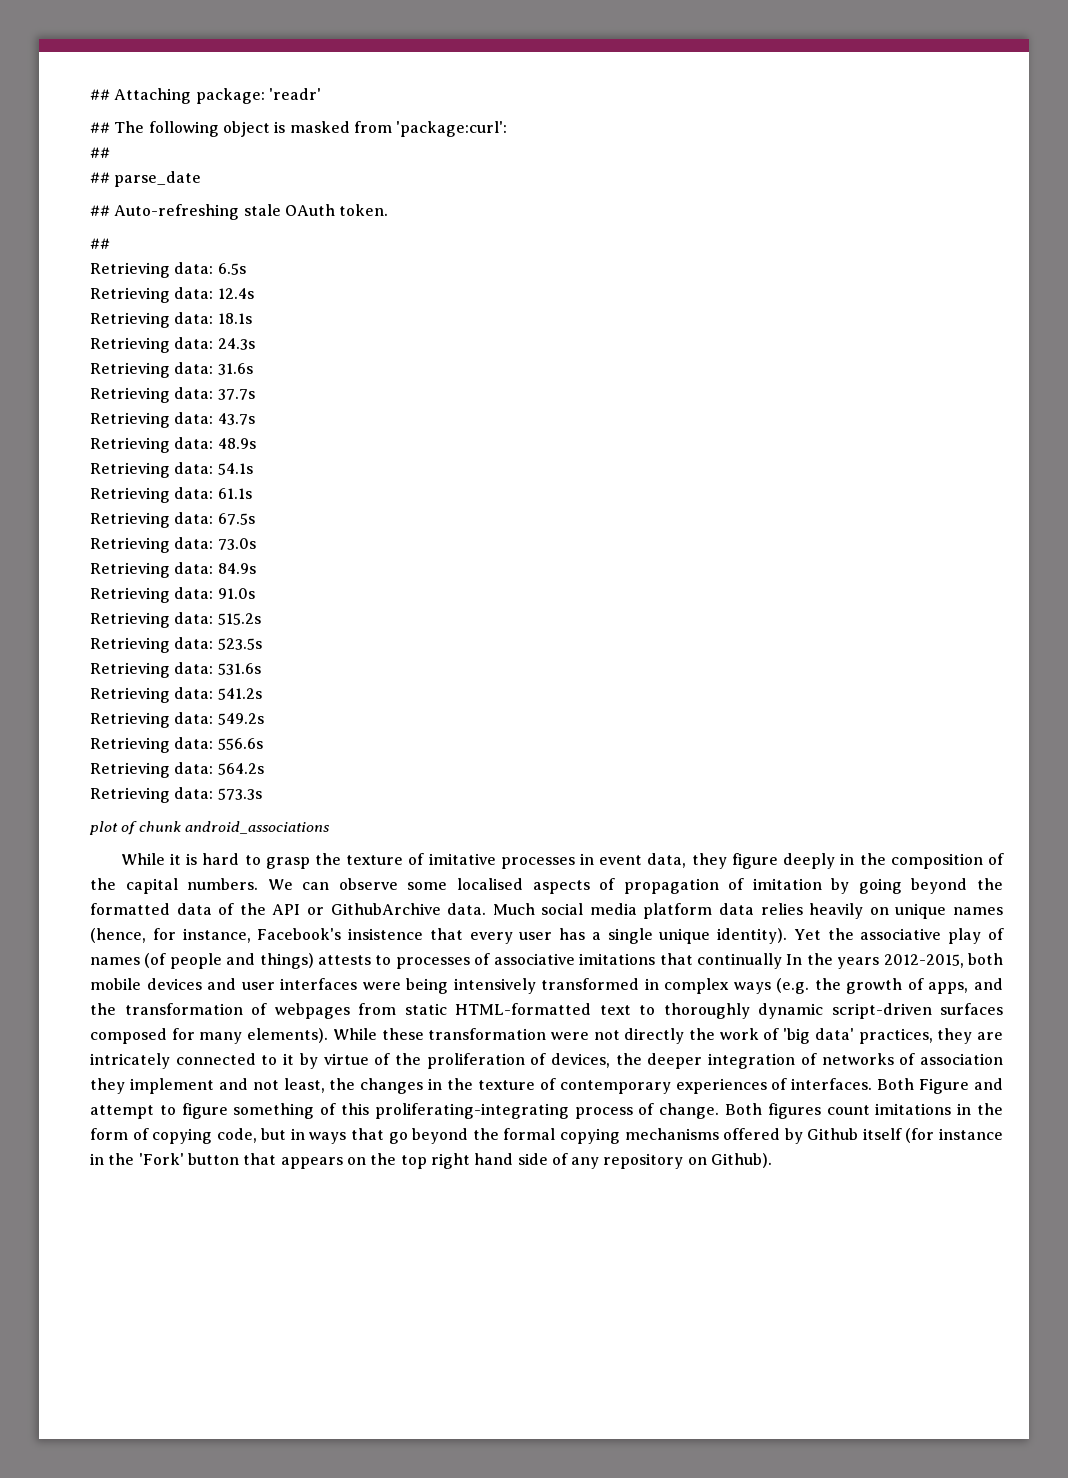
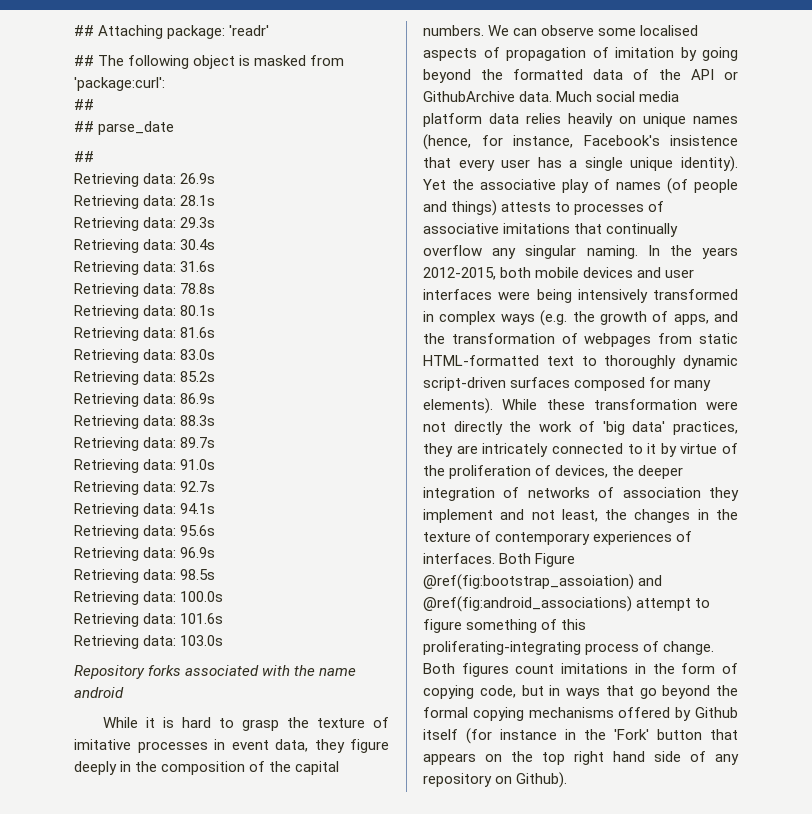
- ## Auto-refreshing stale OAuth token.
- Retrieving data: 6.5s
- Retrieving data: 12.4s
- Retrieving data: 18.1s
- Retrieving data: 24.3s
+ Retrieving data: 26.9s
+ Retrieving data: 28.1s
+ Retrieving data: 29.3s
+ Retrieving data: 30.4s
- Retrieving data: 37.7s
- Retrieving data: 43.7s
- Retrieving data: 48.9s
- Retrieving data: 54.1s
- Retrieving data: 61.1s
- Retrieving data: 67.5s
- Retrieving data: 73.0s
- Retrieving data: 84.9s
+ Retrieving data: 78.8s
+ Retrieving data: 80.1s
+ Retrieving data: 81.6s
+ Retrieving data: 83.0s
+ Retrieving data: 85.2s
+ Retrieving data: 86.9s
+ Retrieving data: 88.3s
+ Retrieving data: 89.7s
- Retrieving data: 515.2s
- Retrieving data: 523.5s
- Retrieving data: 531.6s
- Retrieving data: 541.2s
- Retrieving data: 549.2s
- Retrieving data: 556.6s
- Retrieving data: 564.2s
- Retrieving data: 573.3s
- plot of chunk android_associations
+ Retrieving data: 92.7s
+ Retrieving data: 94.1s
+ Retrieving data: 95.6s
+ Retrieving data: 96.9s
+ Retrieving data: 98.5s
+ Retrieving data: 100.0s
+ Retrieving data: 101.6s
+ Retrieving data: 103.0s
+ Repository forks associated with the name android
- Yet the associative play of names (of people and things) attests to processes of associative imitations that continually In the years 2012-2015, both mobile devices and user interfaces were being intensively transformed in complex ways (e.g. the growth of apps, and the transformation of webpages from static HTML-formatted text to thoroughly dynamic script-driven surfaces composed for many elements).
+ Yet the associative play of names (of people and things) attests to processes of associative imitations that continually overflow any singular naming. In the years 2012-2015, both mobile devices and user interfaces were being intensively transformed in complex ways (e.g. the growth of apps, and the transformation of webpages from static HTML-formatted text to thoroughly dynamic script-driven surfaces composed for many elements).
- Both Figure and attempt to figure something of this proliferating-integrating process of change.
+ Both Figure @ref(fig:bootstrap_assoiation) and @ref(fig:android_associations) attempt to figure something of this proliferating-integrating process of change.

